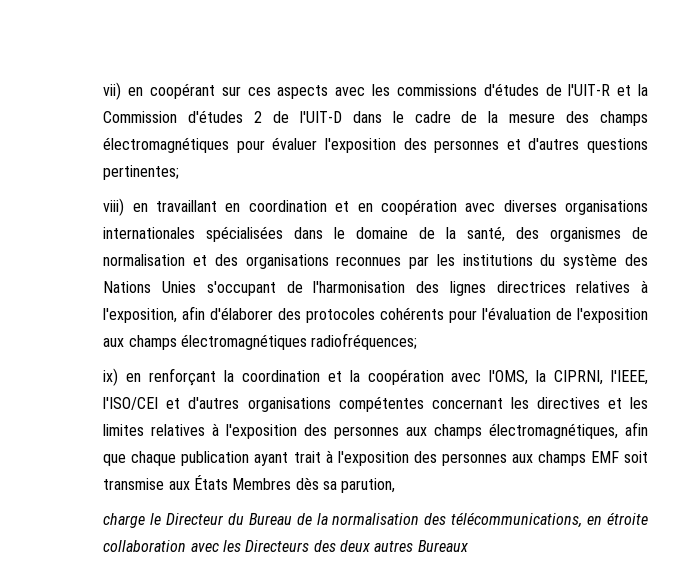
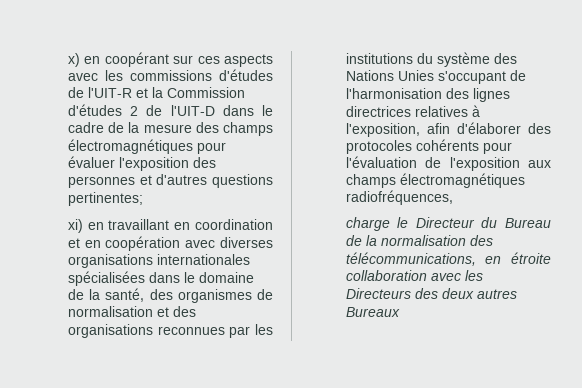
- vii) en coopérant sur ces aspects avec les commissions d'études de l'UIT-R et la Commission d'études 2 de l'UIT-D dans le cadre de la mesure des champs électromagnétiques pour évaluer l'exposition des personnes et d'autres questions pertinentes;
+ x) en coopérant sur ces aspects avec les commissions d'études de l'UIT-R et la Commission d'études 2 de l'UIT-D dans le cadre de la mesure des champs électromagnétiques pour évaluer l'exposition des personnes et d'autres questions pertinentes;
- viii) en travaillant en coordination et en coopération avec diverses organisations internationales spécialisées dans le domaine de la santé, des organismes de normalisation et des organisations reconnues par les institutions du système des Nations Unies s'occupant de l'harmonisation des lignes directrices relatives à l'exposition, afin d'élaborer des protocoles cohérents pour l'évaluation de l'exposition aux champs électromagnétiques radiofréquences;
- ix) en renforçant la coordination et la coopération avec l'OMS, la CIPRNI, l'IEEE, l'ISO/CEI et d'autres organisations compétentes concernant les directives et les limites relatives à l'exposition des personnes aux champs électromagnétiques, afin que chaque publication ayant trait à l'exposition des personnes aux champs EMF soit transmise aux États Membres dès sa parution,
+ xi) en travaillant en coordination et en coopération avec diverses organisations internationales spécialisées dans le domaine de la santé, des organismes de normalisation et des organisations reconnues par les institutions du système des Nations Unies s'occupant de l'harmonisation des lignes directrices relatives à l'exposition, afin d'élaborer des protocoles cohérents pour l'évaluation de l'exposition aux champs électromagnétiques radiofréquences,

